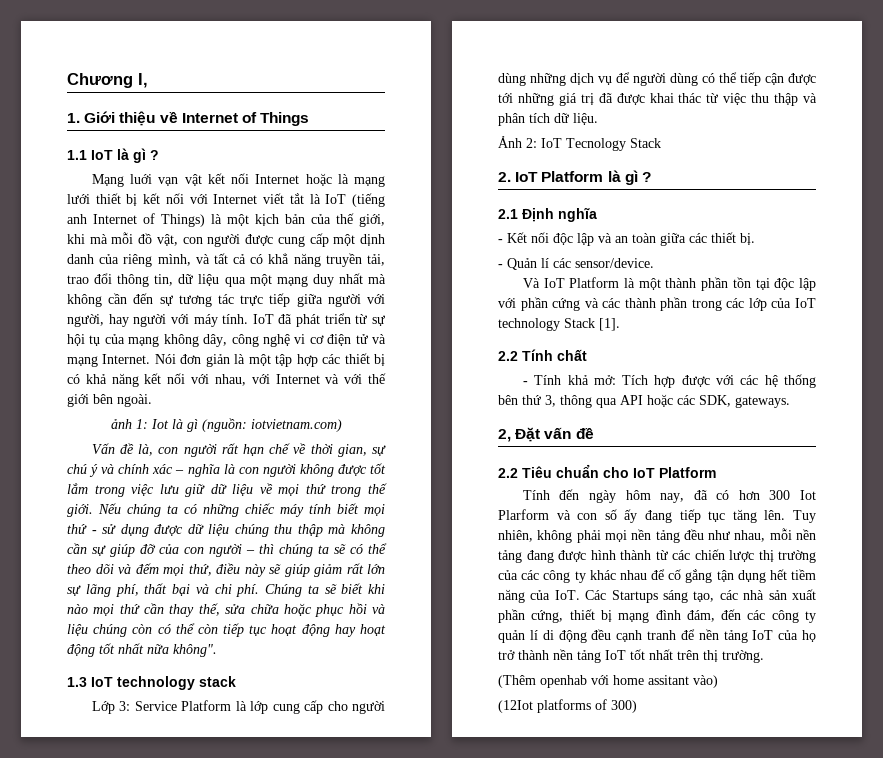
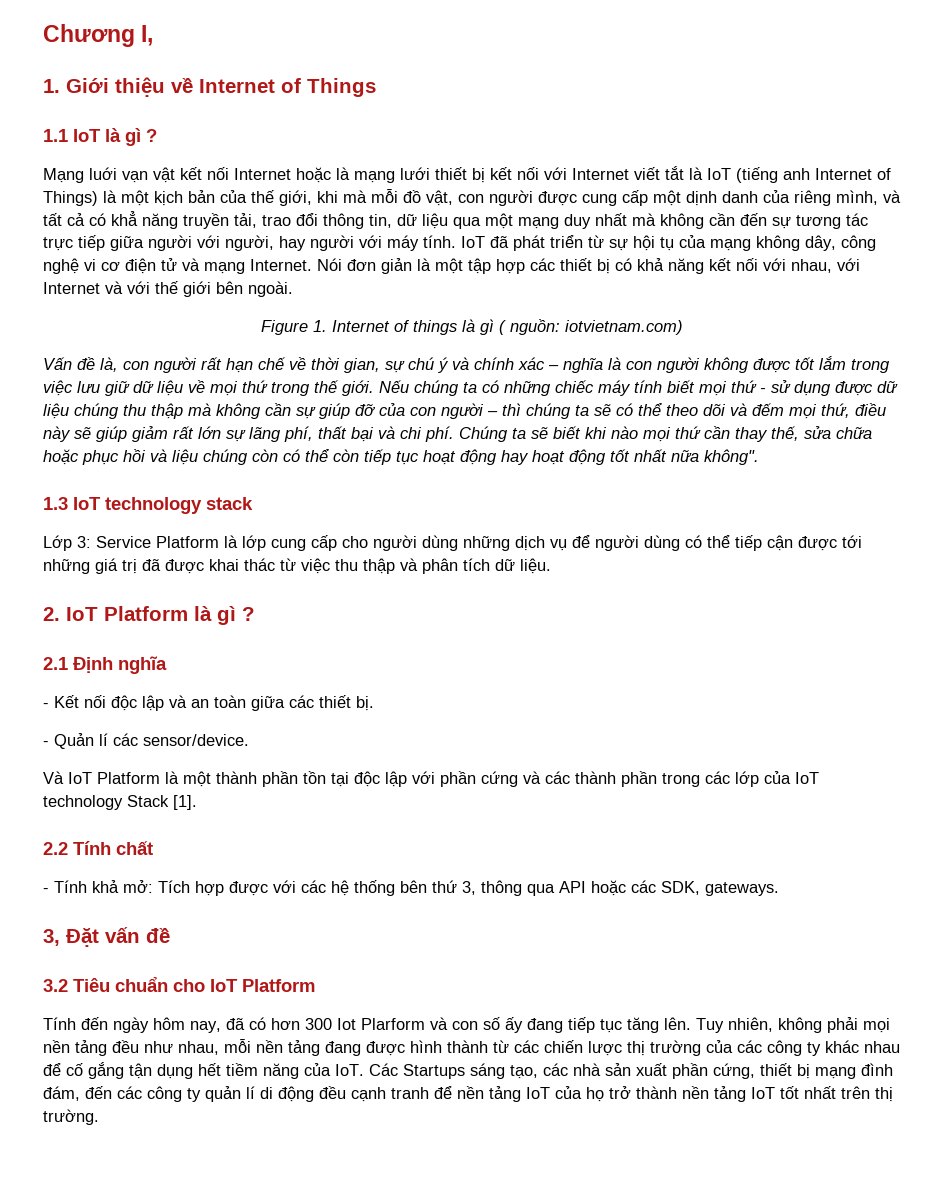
- ảnh 1: Iot là gì (nguồn: iotvietnam.com)
+ Figure 1. Internet of things là gì ( nguồn: iotvietnam.com)
- Ảnh 2: IoT Tecnology Stack
- 2, Đặt vấn đề
+ 3, Đặt vấn đề
- 2.2 Tiêu chuẩn cho IoT Platform
+ 3.2 Tiêu chuẩn cho IoT Platform
- (Thêm openhab với home assitant vào)
- (12Iot platforms of 300)

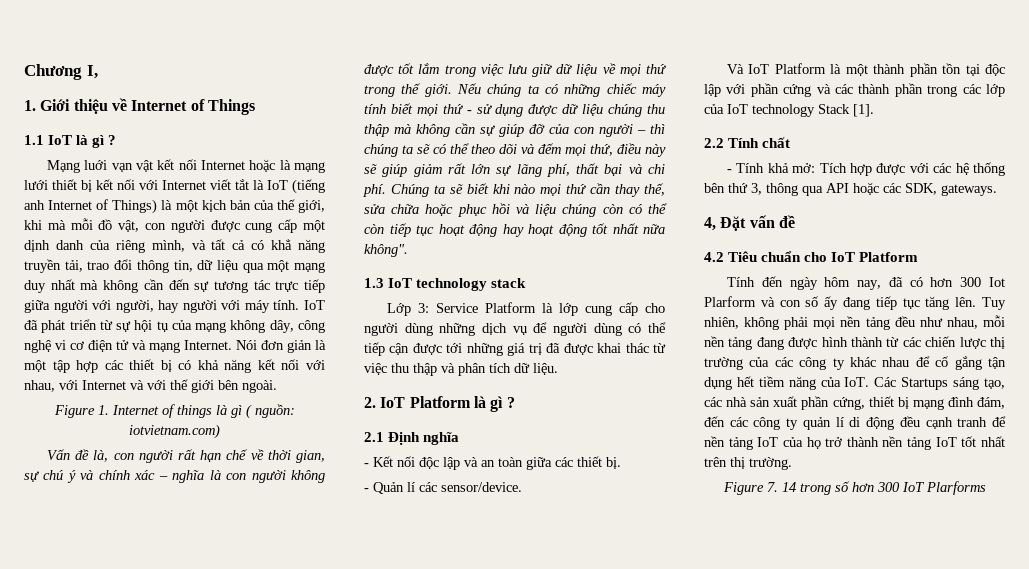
- 3, Đặt vấn đề
+ 4, Đặt vấn đề
- 3.2 Tiêu chuẩn cho IoT Platform
+ 4.2 Tiêu chuẩn cho IoT Platform
+ Figure 7. 14 trong số hơn 300 IoT Plarforms

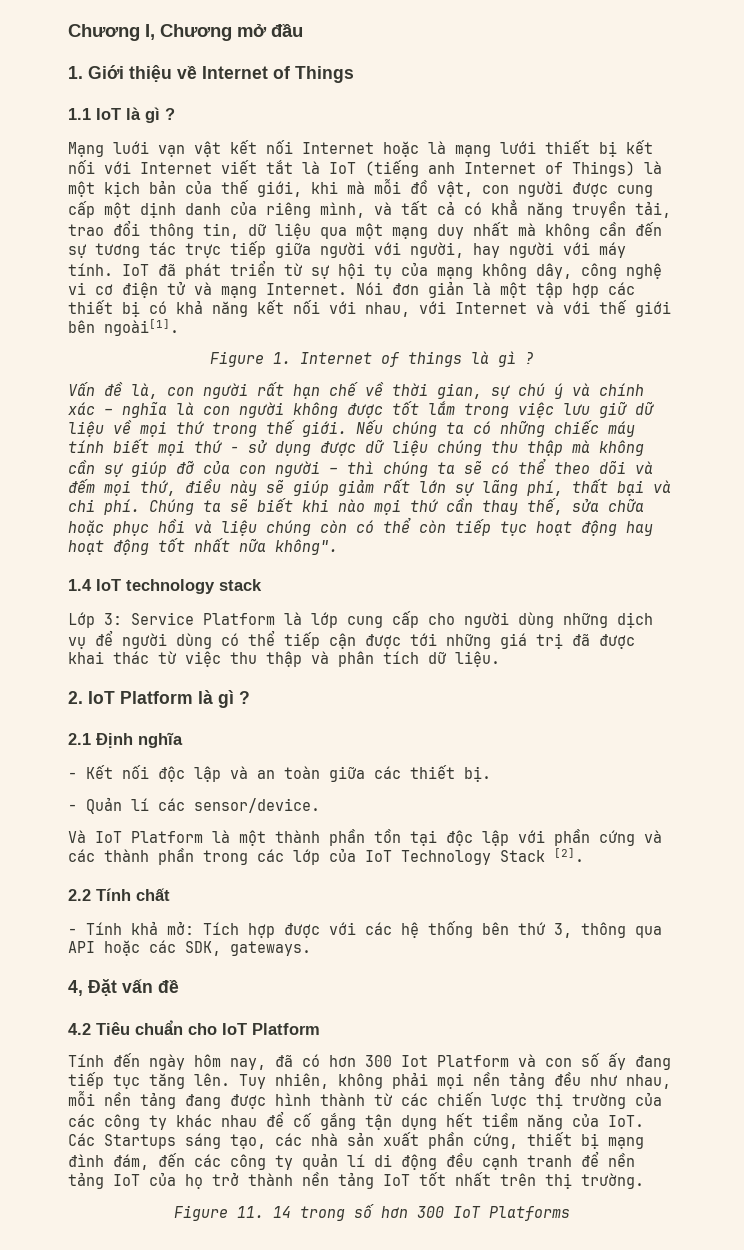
- Chương I,
+ Chương I, Chương mở đầu
- Nói đơn giản là một tập hợp các thiết bị có khả năng kết nối với nhau, với Internet và với thế giới bên ngoài.
+ Nói đơn giản là một tập hợp các thiết bị có khả năng kết nối với nhau, với Internet và với thế giới bên ngoài[1].
- Figure 1. Internet of things là gì ( nguồn: iotvietnam.com)
+ Figure 1. Internet of things là gì ?
- 1.3 IoT technology stack
+ 1.4 IoT technology stack
- Và IoT Platform là một thành phần tồn tại độc lập với phần cứng và các thành phần trong các lớp của IoT technology Stack [1].
+ Và IoT Platform là một thành phần tồn tại độc lập với phần cứng và các thành phần trong các lớp của IoT Technology Stack [2].
- Tính đến ngày hôm nay, đã có hơn 300 Iot Plarform và con số ấy đang tiếp tục tăng lên.
+ Tính đến ngày hôm nay, đã có hơn 300 Iot Platform và con số ấy đang tiếp tục tăng lên.
- Figure 7. 14 trong số hơn 300 IoT Plarforms
+ Figure 11. 14 trong số hơn 300 IoT Platforms

